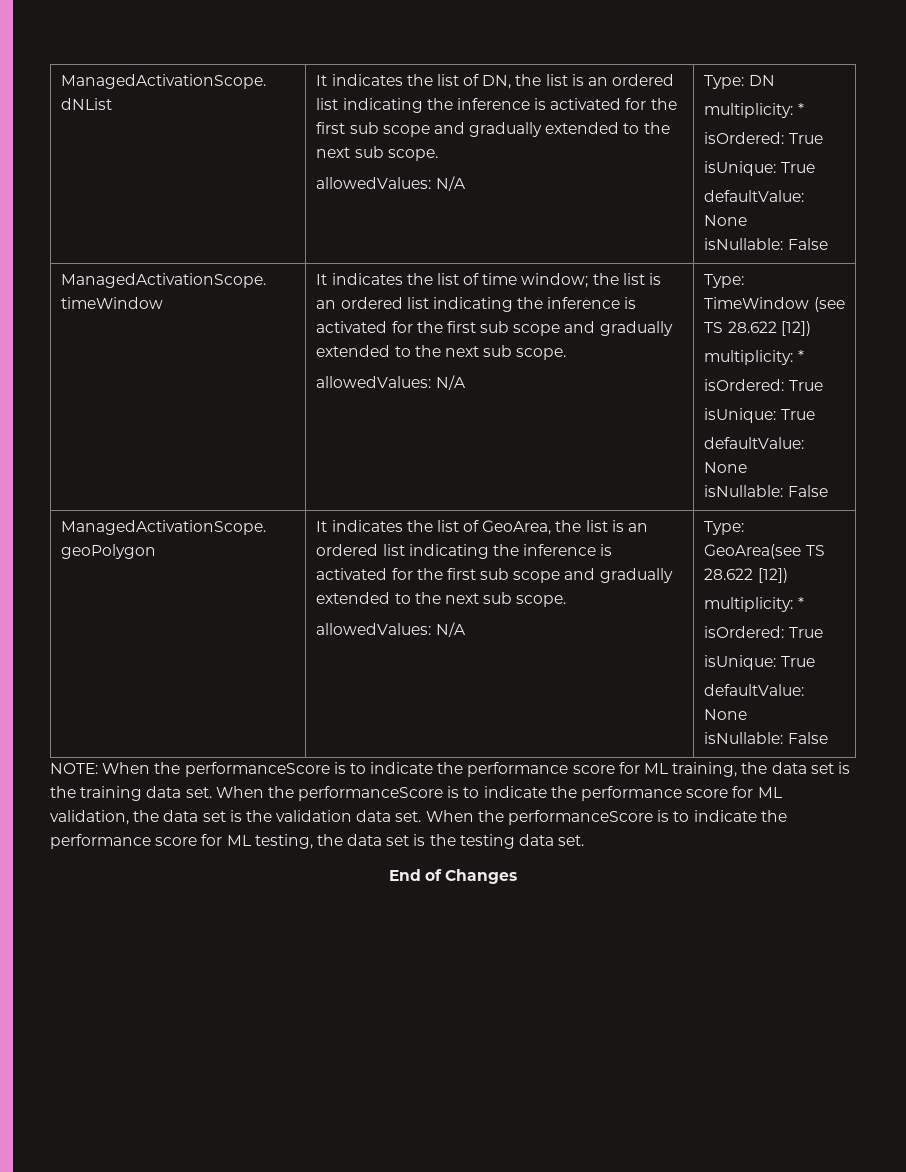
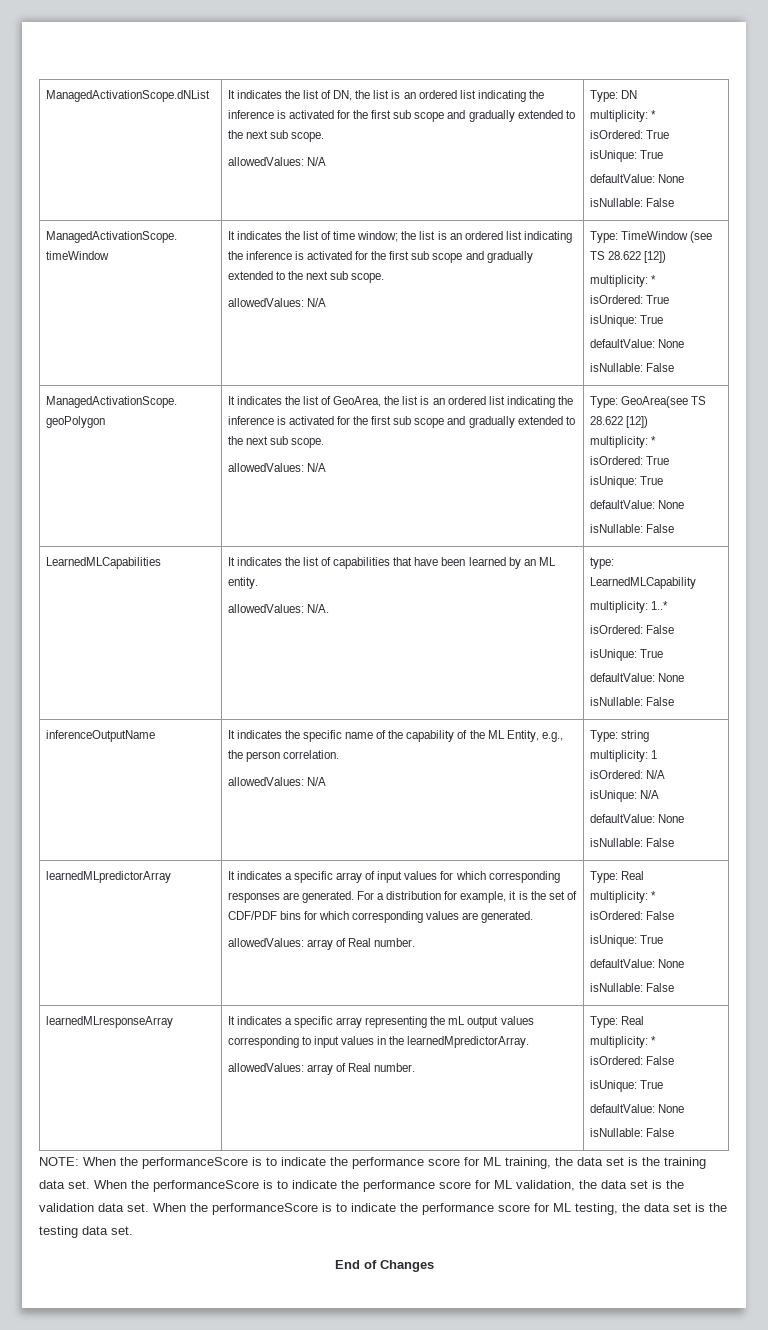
+ LearnedMLCapabilities | It indicates the list of capabilities that have been learned by an ML entity.
+ allowedValues: N/A. | type: LearnedMLCapability
+ multiplicity: 1..*
+ isOrdered: False
+ isUnique: True
+ defaultValue: None
+ isNullable: False
+ inferenceOutputName | It indicates the specific name of the capability of the ML Entity, e.g., the person correlation.
+ allowedValues: N/A | Type: string
+ multiplicity: 1
+ isOrdered: N/A
+ isUnique: N/A
+ defaultValue: None
+ isNullable: False
+ learnedMLpredictorArray | It indicates a specific array of input values for which corresponding responses are generated. For a distribution for example, it is the set of CDF/PDF bins for which corresponding values are generated.
+ allowedValues: array of Real number. | Type: Real
+ multiplicity: *
+ isOrdered: False
+ isUnique: True
+ defaultValue: None
+ isNullable: False
+ learnedMLresponseArray | It indicates a specific array representing the mL output values corresponding to input values in the learnedMpredictorArray.
+ allowedValues: array of Real number. | Type: Real
+ multiplicity: *
+ isOrdered: False
+ isUnique: True
+ defaultValue: None
+ isNullable: False

